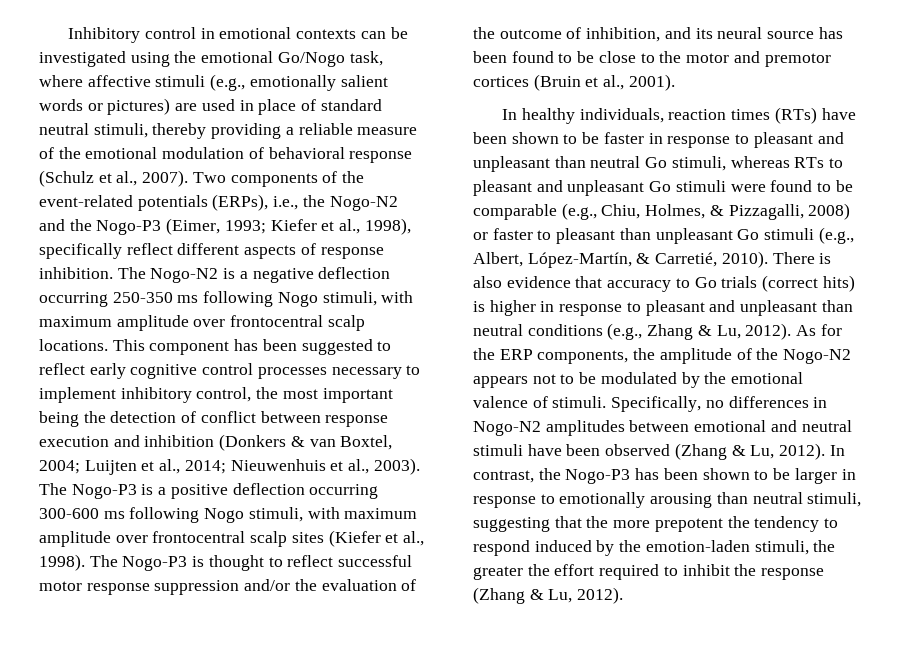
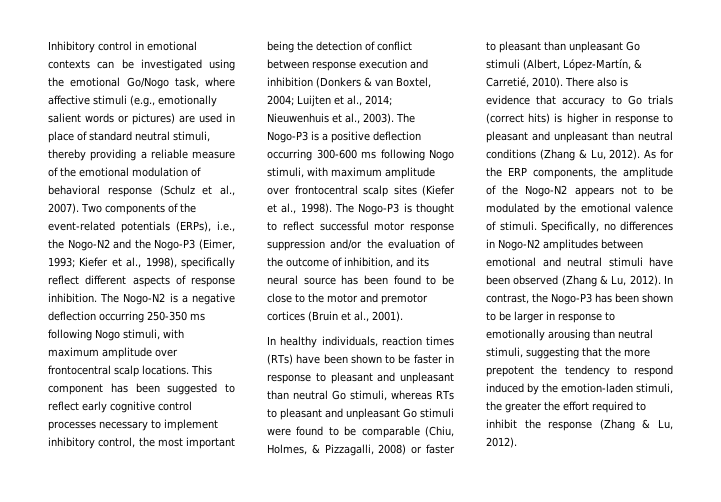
- In healthy individuals, reaction times (RTs) have been shown to be faster in response to pleasant and unpleasant than neutral Go stimuli, whereas RTs to pleasant and unpleasant Go stimuli were found to be comparable (e.g., Chiu, Holmes, & Pizzagalli, 2008) or faster to pleasant than unpleasant Go stimuli (e.g., Albert, López-Martín, & Carretié, 2010).
+ In healthy individuals, reaction times (RTs) have been shown to be faster in response to pleasant and unpleasant than neutral Go stimuli, whereas RTs to pleasant and unpleasant Go stimuli were found to be comparable (Chiu, Holmes, & Pizzagalli, 2008) or faster to pleasant than unpleasant Go stimuli (Albert, López-Martín, & Carretié, 2010).
- There is also evidence that accuracy to Go trials (correct hits) is higher in response to pleasant and unpleasant than neutral conditions (e.g., Zhang & Lu, 2012).
+ There also is evidence that accuracy to Go trials (correct hits) is higher in response to pleasant and unpleasant than neutral conditions (Zhang & Lu, 2012).

